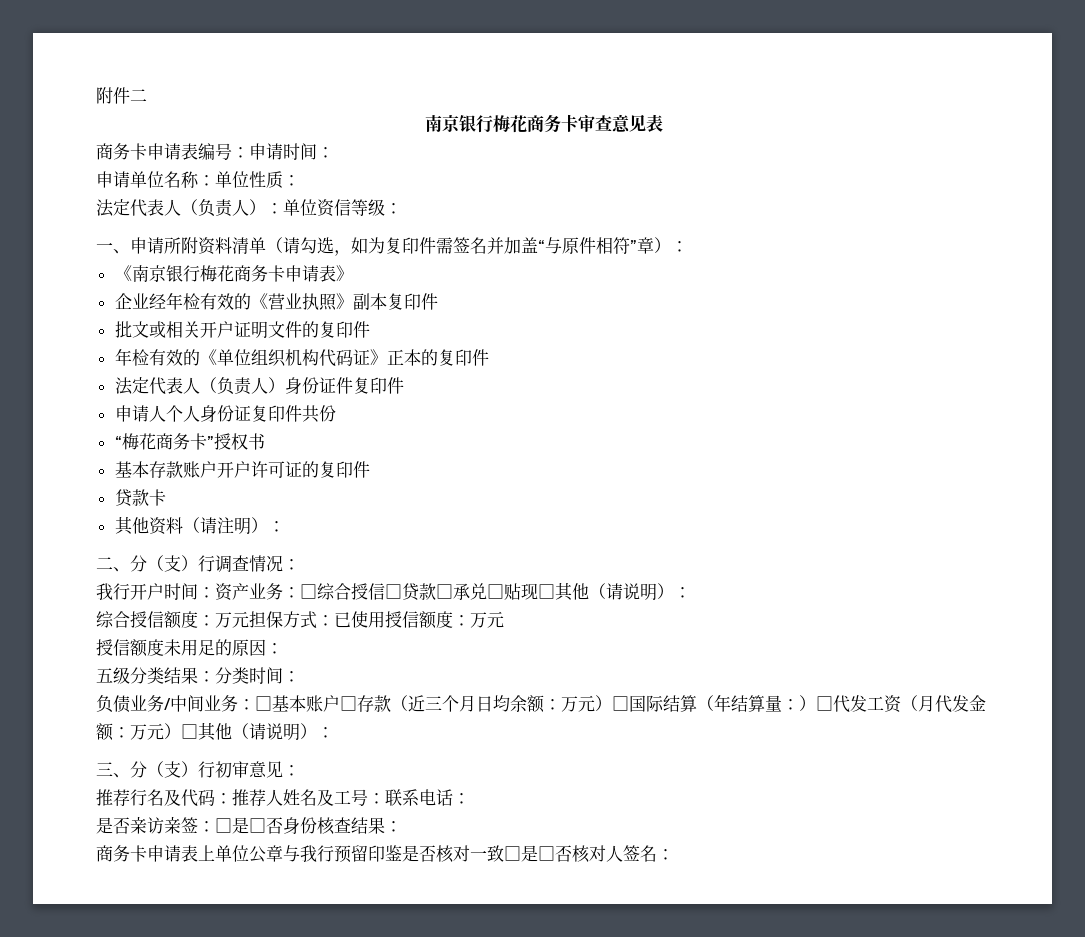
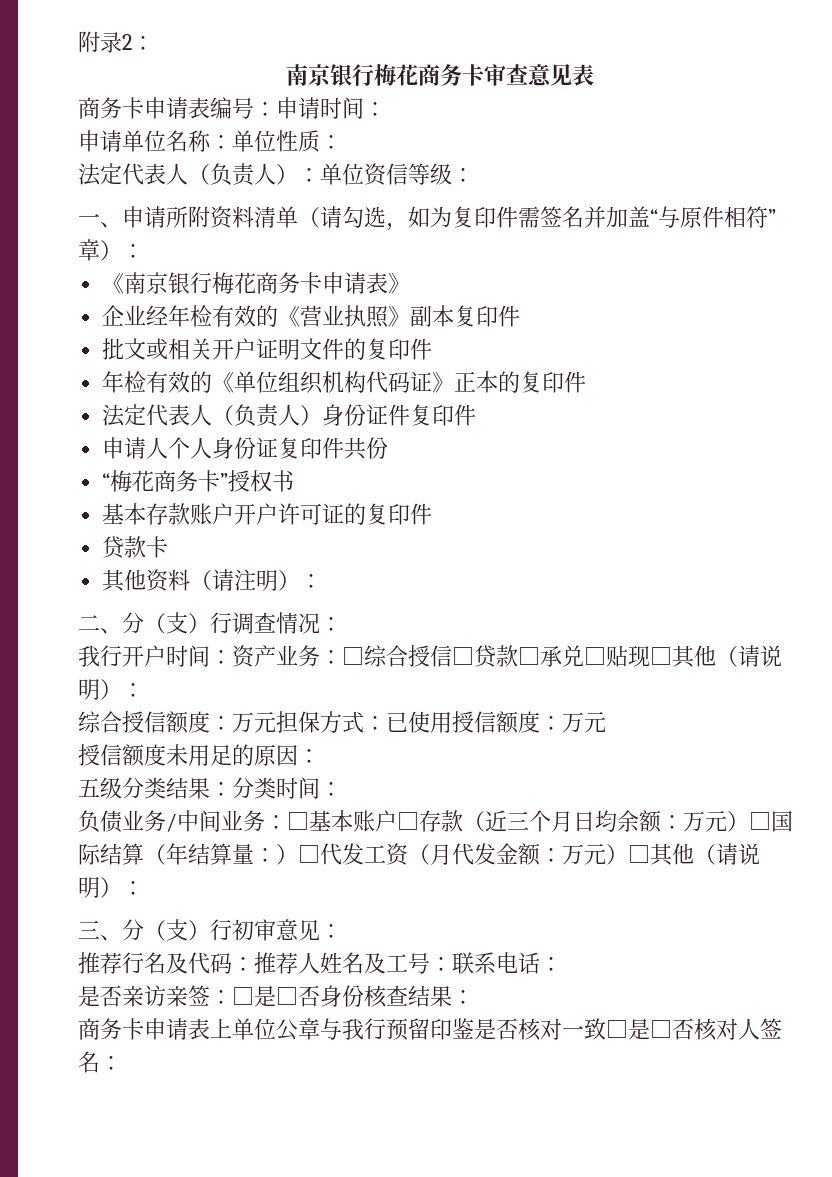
- 附件二
+ 附录2：

